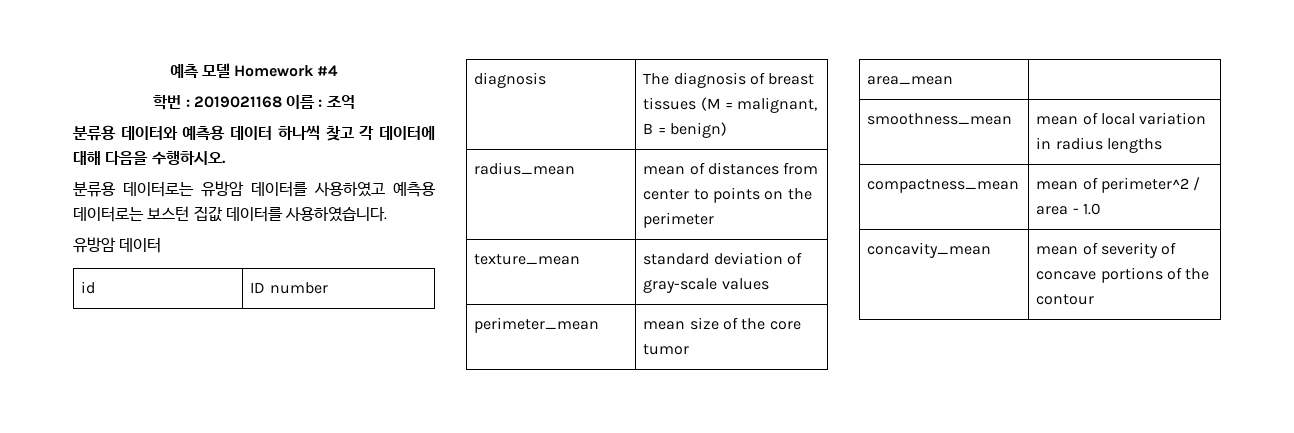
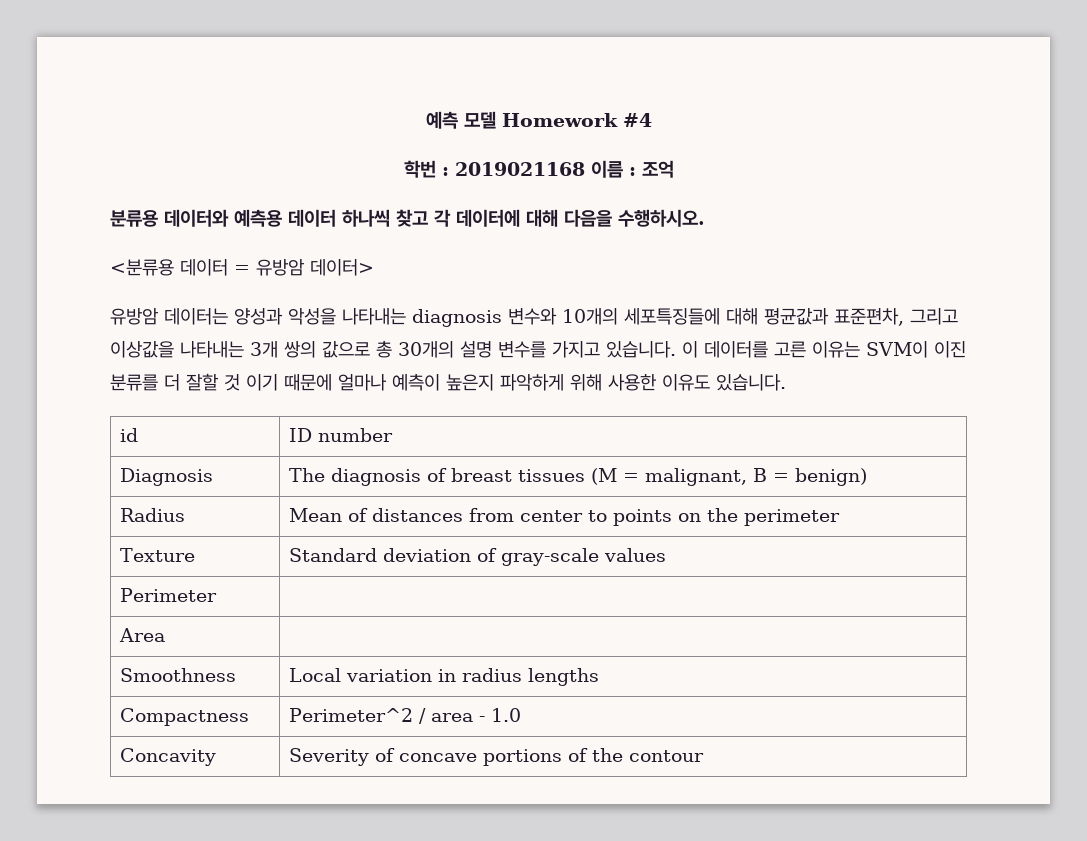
- 분류용 데이터로는 유방암 데이터를 사용하였고 예측용 데이터로는 보스턴 집값 데이터를 사용하였습니다.
- 유방암 데이터
+ <분류용 데이터 = 유방암 데이터>
+ 유방암 데이터는 양성과 악성을 나타내는 diagnosis 변수와 10개의 세포특징들에 대해 평균값과 표준편차, 그리고 이상값을 나타내는 3개 쌍의 값으로 총 30개의 설명 변수를 가지고 있습니다. 이 데이터를 고른 이유는 SVM이 이진 분류를 더 잘할 것 이기 때문에 얼마나 예측이 높은지 파악하게 위해 사용한 이유도 있습니다.
- diagnosis | The diagnosis of breast tissues (M = malignant, B = benign)
+ Diagnosis | The diagnosis of breast tissues (M = malignant, B = benign)
- radius_mean | mean of distances from center to points on the perimeter
+ Radius | Mean of distances from center to points on the perimeter
- texture_mean | standard deviation of gray-scale values
+ Texture | Standard deviation of gray-scale values
- perimeter_mean | mean size of the core tumor
- area_mean |
- smoothness_mean | mean of local variation in radius lengths
+ Perimeter |
+ Area |
+ Smoothness | Local variation in radius lengths
- compactness_mean | mean of perimeter^2 / area - 1.0
+ Compactness | Perimeter^2 / area - 1.0
- concavity_mean | mean of severity of concave portions of the contour
+ Concavity | Severity of concave portions of the contour

